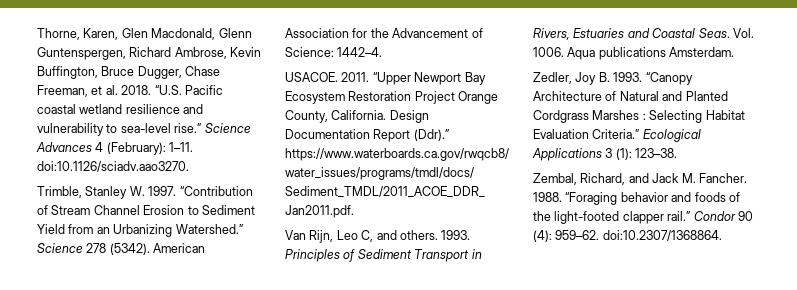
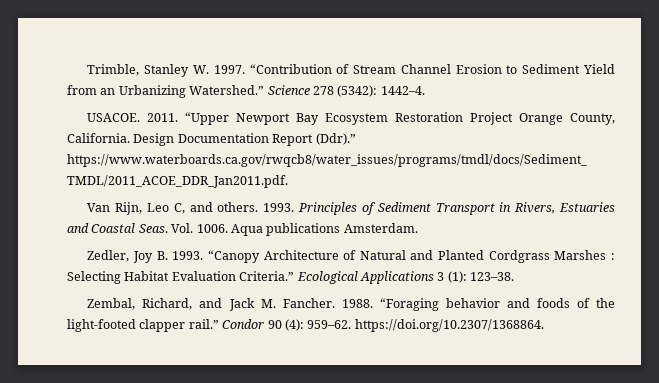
- Thorne, Karen, Glen Macdonald, Glenn Guntenspergen, Richard Ambrose, Kevin Buffington, Bruce Dugger, Chase Freeman, et al. 2018. “U.S. Pacific coastal wetland resilience and vulnerability to sea-level rise.” Science Advances 4 (February): 1–11. doi:10.1126/sciadv.aao3270.
- Science 278 (5342). American Association for the Advancement of Science: 1442–4.
+ Science 278 (5342): 1442–4.
- Condor 90 (4): 959–62. doi:10.2307/1368864.
+ Condor 90 (4): 959–62. https://doi.org/10.2307/1368864.

